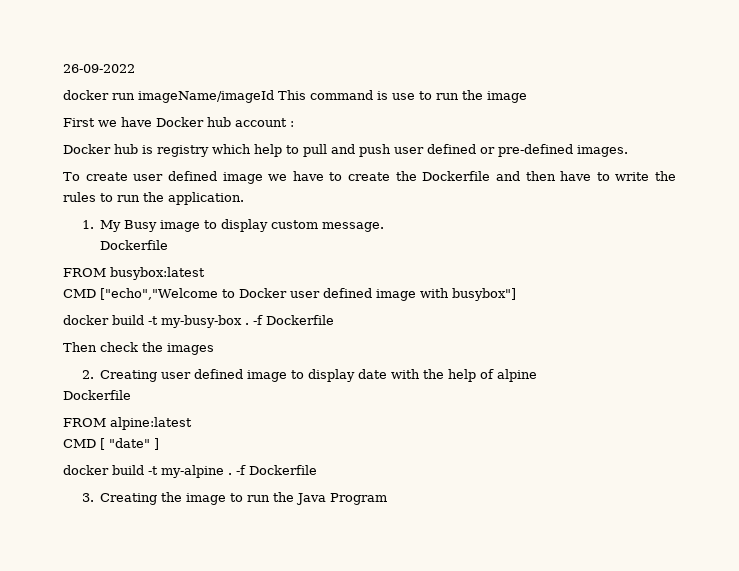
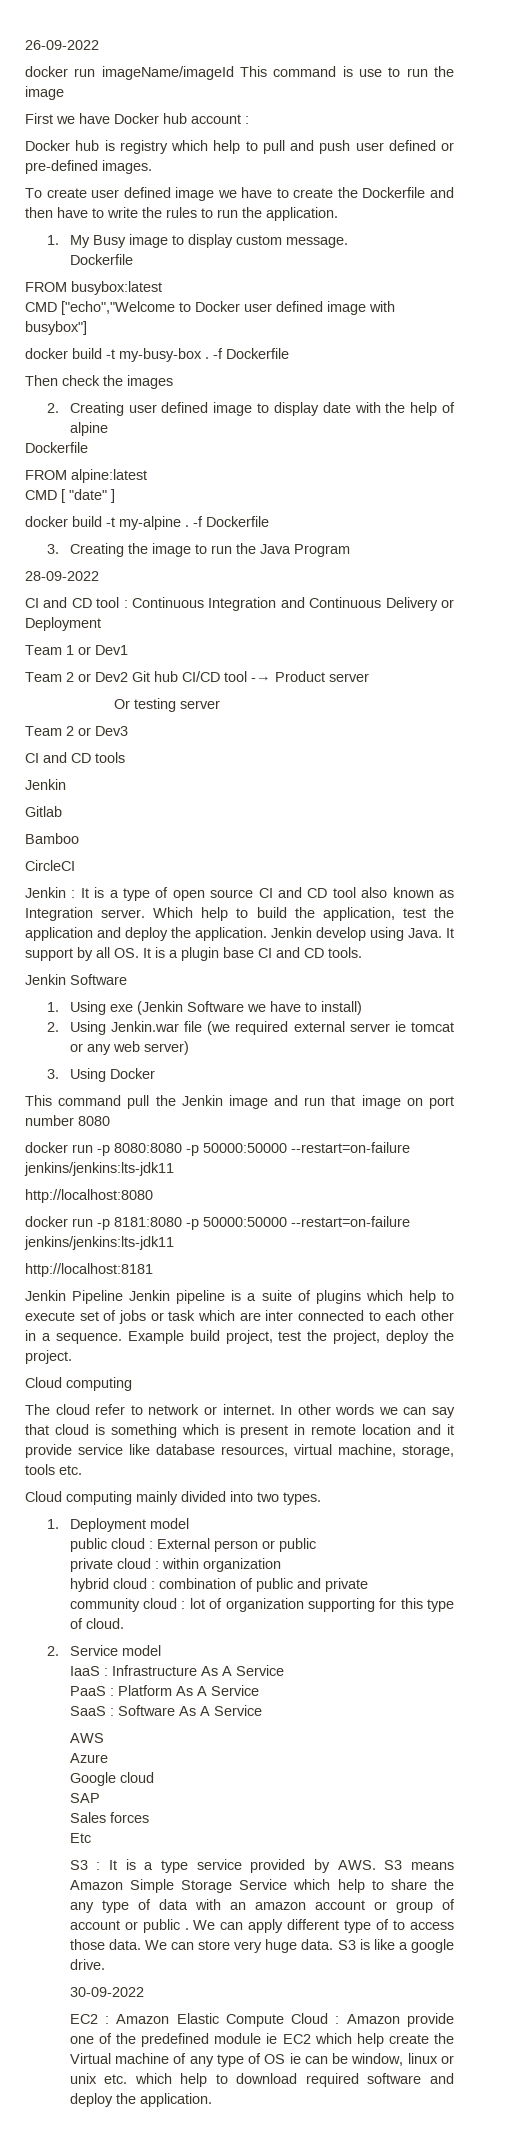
+ 28-09-2022
+ CI and CD tool : Continuous Integration and Continuous Delivery or Deployment
+ Team 1 or Dev1
+ Team 2 or Dev2 Git hub CI/CD tool -→ Product server
+ Or testing server
+ Team 2 or Dev3
+ CI and CD tools
+ Jenkin
+ Gitlab
+ Bamboo
+ CircleCI
+ Jenkin : It is a type of open source CI and CD tool also known as Integration server. Which help to build the application, test the application and deploy the application. Jenkin develop using Java. It support by all OS. It is a plugin base CI and CD tools.
+ Jenkin Software
+ 1. Using exe (Jenkin Software we have to install)
+ 2. Using Jenkin.war file (we required external server ie tomcat or any web server)
+ 3. Using Docker
+ This command pull the Jenkin image and run that image on port number 8080
+ docker run -p 8080:8080 -p 50000:50000 --restart=on-failure jenkins/jenkins:lts-jdk11
+ http://localhost:8080
+ docker run -p 8181:8080 -p 50000:50000 --restart=on-failure jenkins/jenkins:lts-jdk11
+ http://localhost:8181
+ Jenkin Pipeline Jenkin pipeline is a suite of plugins which help to execute set of jobs or task which are inter connected to each other in a sequence. Example build project, test the project, deploy the project.
+ Cloud computing
+ The cloud refer to network or internet. In other words we can say that cloud is something which is present in remote location and it provide service like database resources, virtual machine, storage, tools etc.
+ Cloud computing mainly divided into two types.
+ 1. Deployment model
+ public cloud : External person or public
+ private cloud : within organization
+ hybrid cloud : combination of public and private
+ community cloud : lot of organization supporting for this type of cloud.
+ 2. Service model
+ IaaS : Infrastructure As A Service
+ PaaS : Platform As A Service
+ SaaS : Software As A Service
+ AWS
+ Azure
+ Google cloud
+ SAP
+ Sales forces
+ Etc
+ S3 : It is a type service provided by AWS. S3 means Amazon Simple Storage Service which help to share the any type of data with an amazon account or group of account or public . We can apply different type of to access those data. We can store very huge data. S3 is like a google drive.
+ 30-09-2022
+ EC2 : Amazon Elastic Compute Cloud : Amazon provide one of the predefined module ie EC2 which help create the Virtual machine of any type of OS ie can be window, linux or unix etc. which help to download required software and deploy the application.

